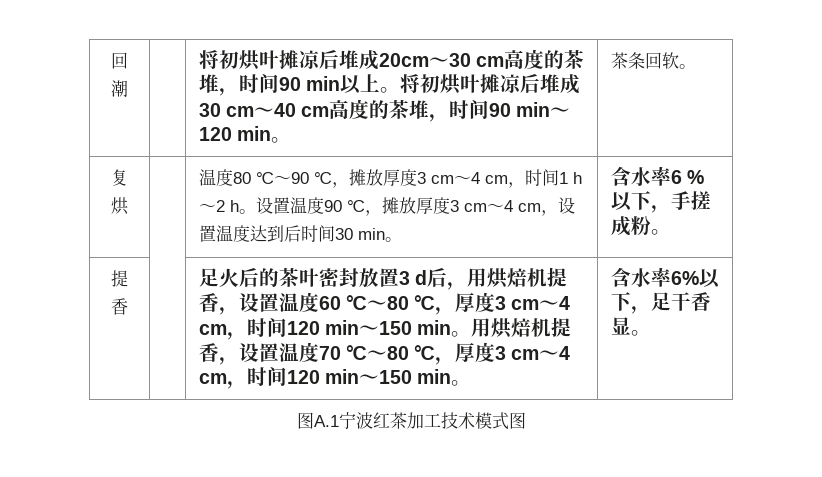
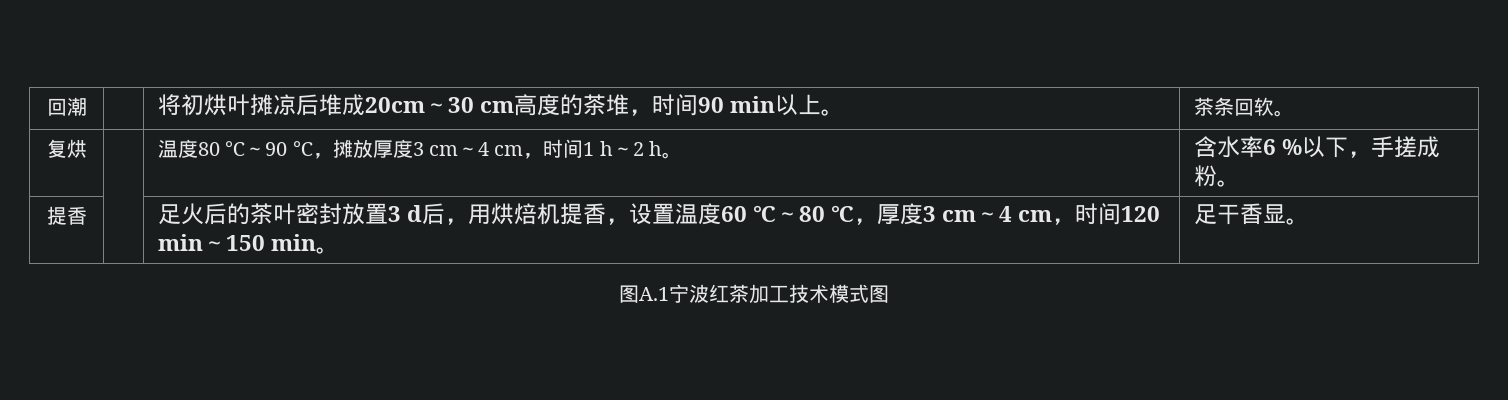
- 回潮 | | 将初烘叶摊凉后堆成20cm～30 cm高度的茶堆，时间90 min以上。将初烘叶摊凉后堆成30 cm～40 cm高度的茶堆，时间90 min～120 min。 | 茶条回软。
+ 回潮 | | 将初烘叶摊凉后堆成20cm～30 cm高度的茶堆，时间90 min以上。 | 茶条回软。
- 设置温度90 ℃，摊放厚度3 cm～4 cm，设置温度达到后时间30 min。
- 足火后的茶叶密封放置3 d后，用烘焙机提香，设置温度60 ℃～80 ℃，厚度3 cm～4 cm，时间120 min～150 min。用烘焙机提香，设置温度70 ℃～80 ℃，厚度3 cm～4 cm，时间120 min～150 min。 | 含水率6%以下，足干香显。
+ 足火后的茶叶密封放置3 d后，用烘焙机提香，设置温度60 ℃～80 ℃，厚度3 cm～4 cm，时间120 min～150 min。 | 足干香显。

